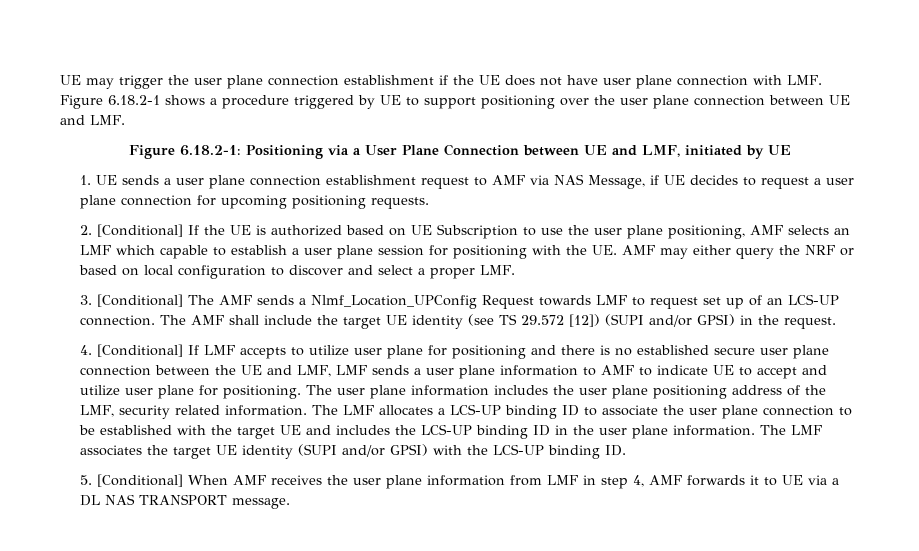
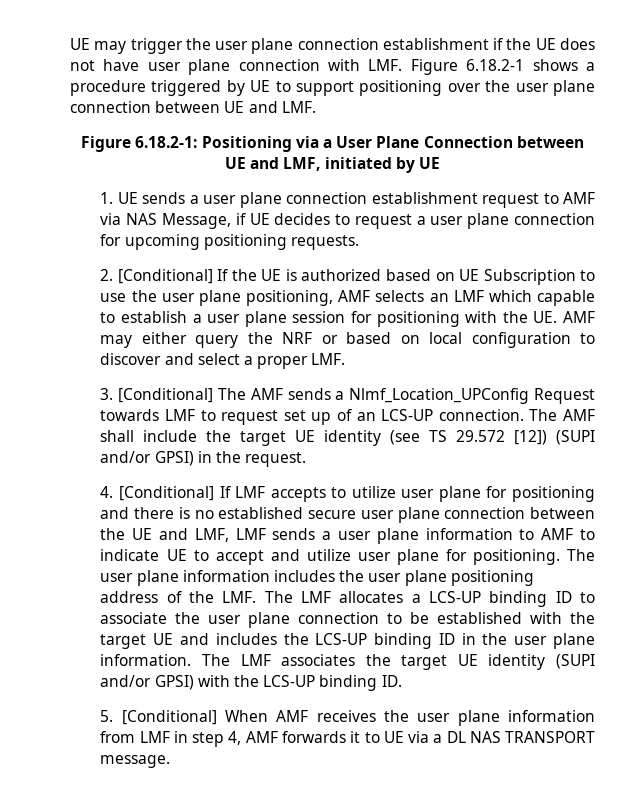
- The user plane information includes the user plane positioning address of the LMF, security related information. The LMF allocates a LCS-UP binding ID to associate the user plane connection to be established with the target UE and includes the LCS-UP binding ID in the user plane information.
+ The user plane information includes the user plane positioning address of the LMF. The LMF allocates a LCS-UP binding ID to associate the user plane connection to be established with the target UE and includes the LCS-UP binding ID in the user plane information.

